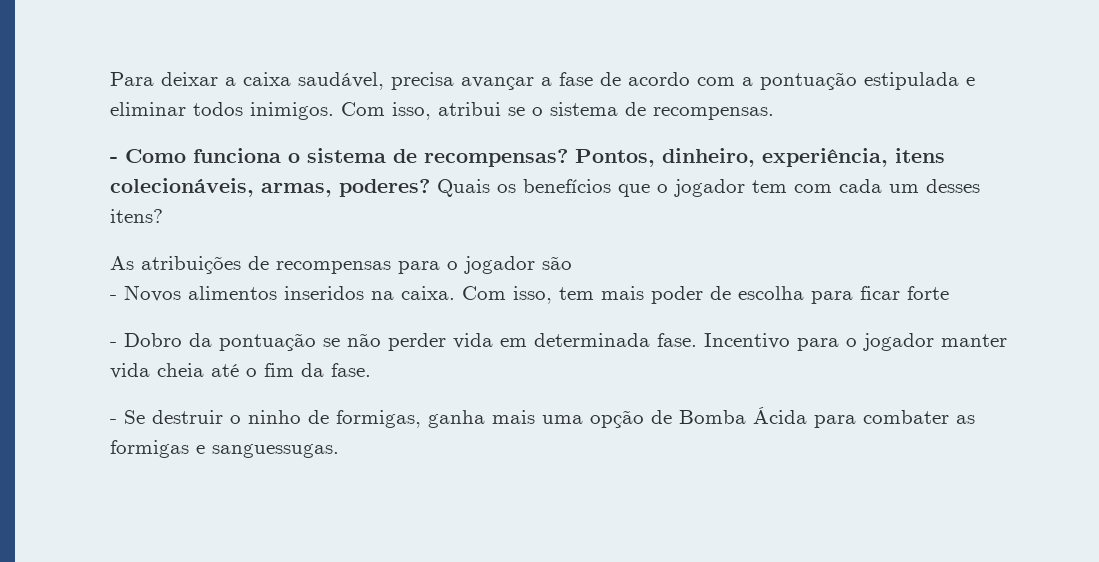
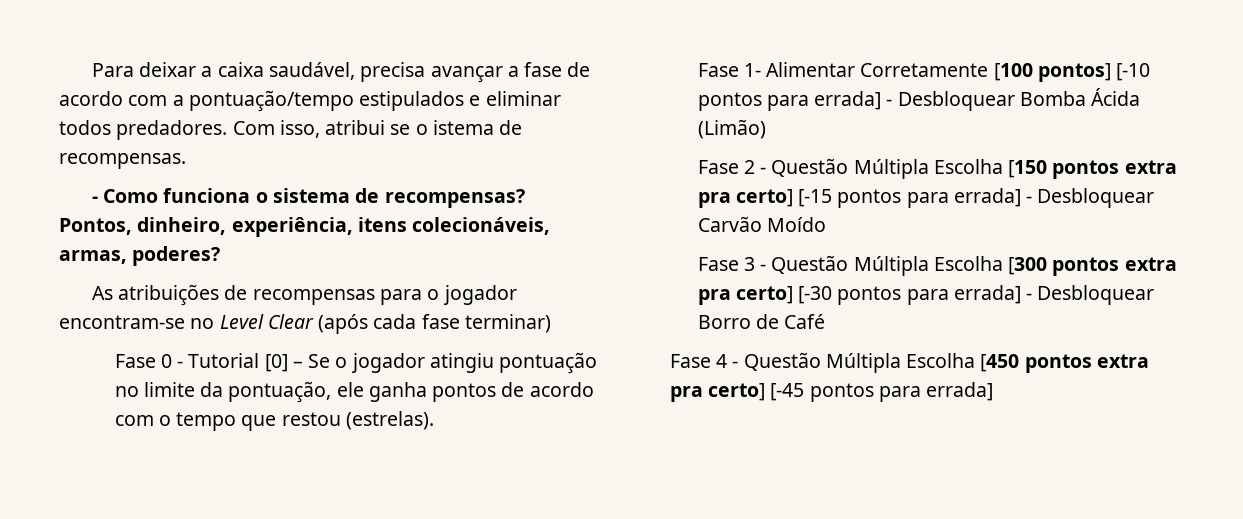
- Para deixar a caixa saudável, precisa avançar a fase de acordo com a pontuação estipulada e eliminar todos inimigos.
+ Para deixar a caixa saudável, precisa avançar a fase de acordo com a pontuação/tempo estipulados e eliminar todos predadores.
- Com isso, atribui se o sistema de recompensas.
+ Com isso, atribui se o istema de recompensas.
- Quais os benefícios que o jogador tem com cada um desses itens?
- As atribuições de recompensas para o jogador são
- - Novos alimentos inseridos na caixa. Com isso, tem mais poder de escolha para ficar forte
- - Dobro da pontuação se não perder vida em determinada fase. Incentivo para o jogador manter vida cheia até o fim da fase.
- - Se destruir o ninho de formigas, ganha mais uma opção de Bomba Ácida para combater as formigas e sanguessugas.
+ As atribuições de recompensas para o jogador encontram-se no Level Clear (após cada fase terminar)
+ Fase 0 - Tutorial [0] – Se o jogador atingiu pontuação no limite da pontuação, ele ganha pontos de acordo com o tempo que restou (estrelas).
+ Fase 1- Alimentar Corretamente [100 pontos] [-10 pontos para errada] - Desbloquear Bomba Ácida (Limão)
+ Fase 2 - Questão Múltipla Escolha [150 pontos extra pra certo] [-15 pontos para errada] - Desbloquear Carvão Moído
+ Fase 3 - Questão Múltipla Escolha [300 pontos extra pra certo] [-30 pontos para errada] - Desbloquear Borro de Café
+ Fase 4 - Questão Múltipla Escolha [450 pontos extra pra certo] [-45 pontos para errada]

